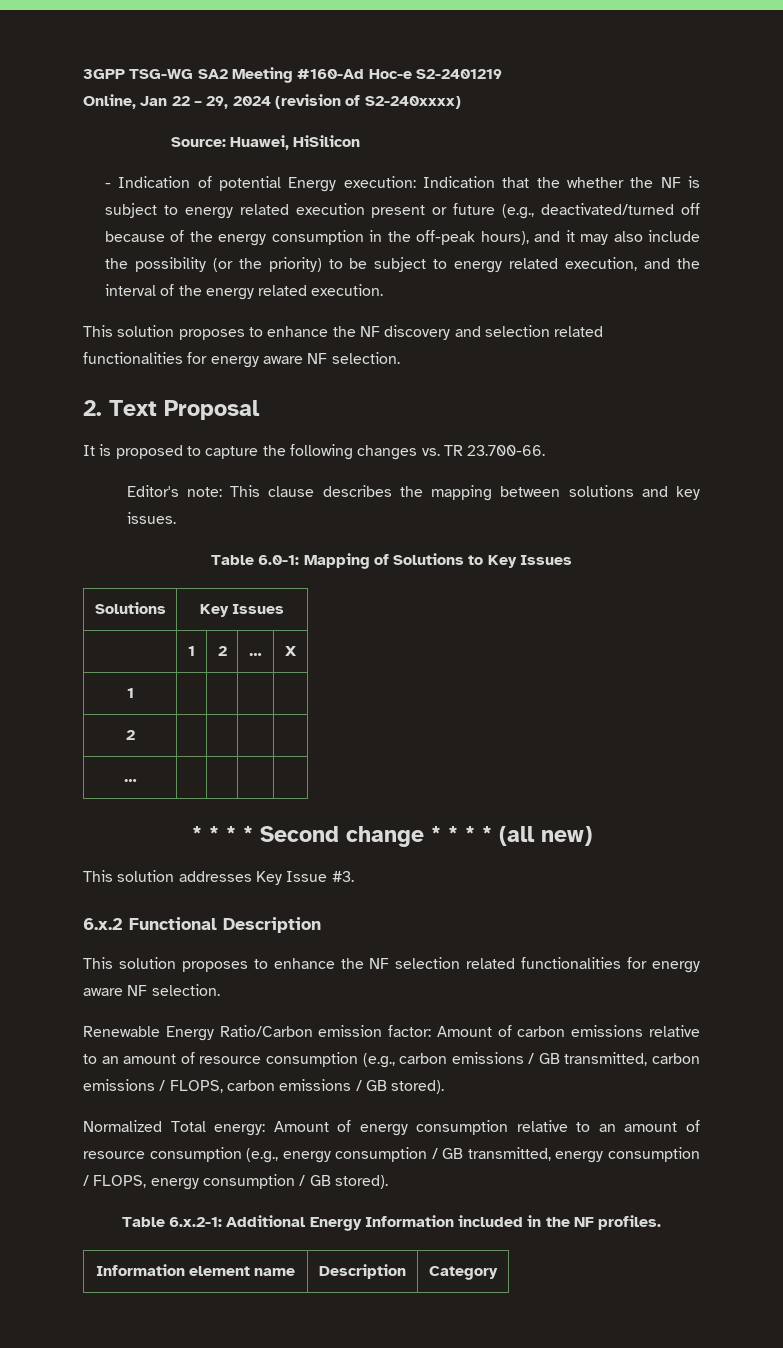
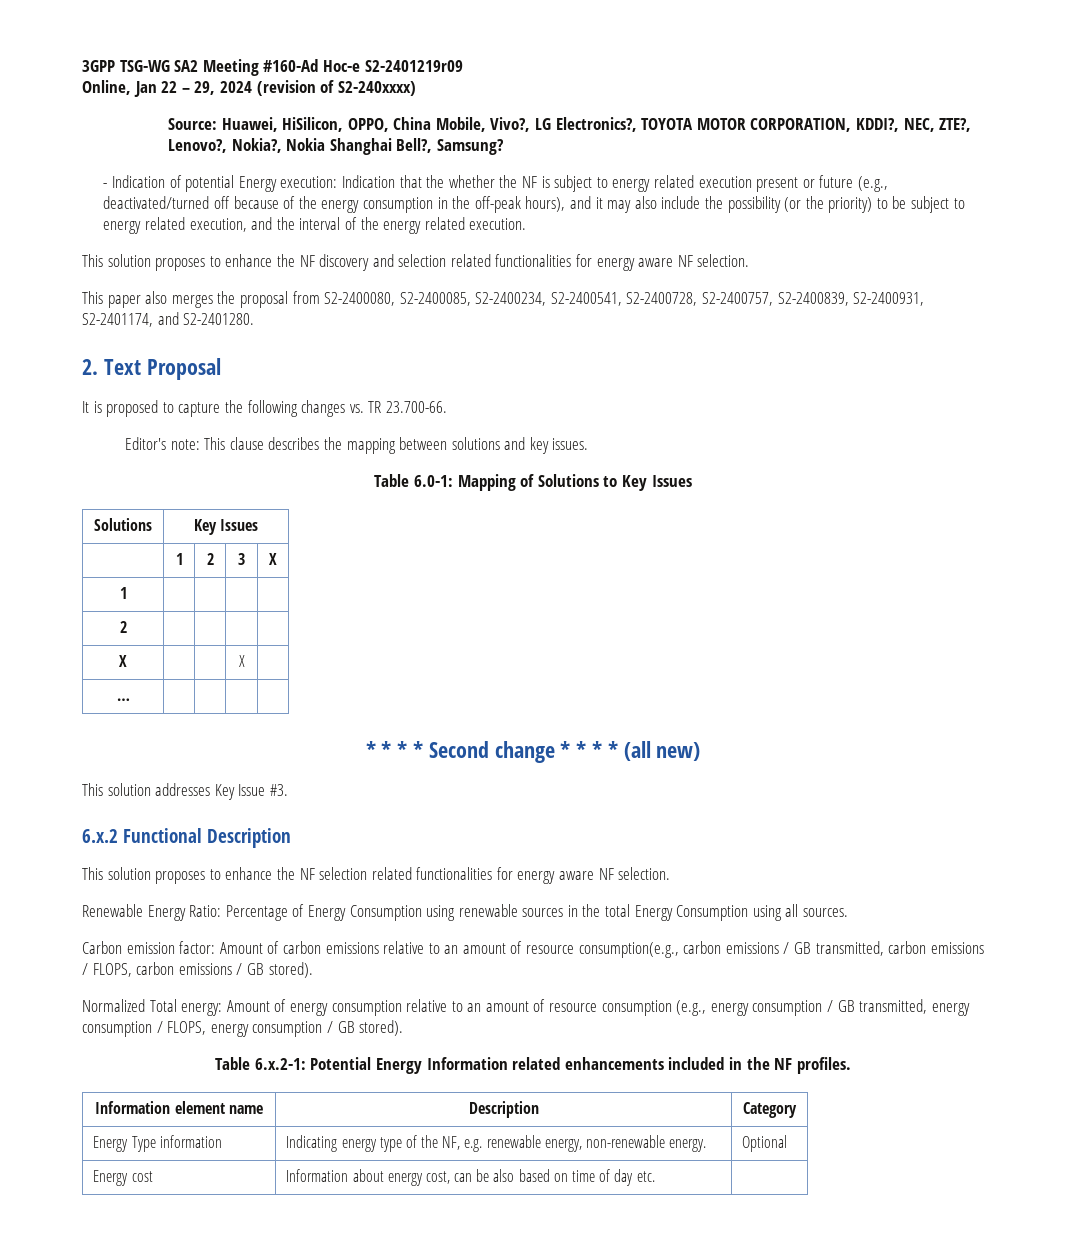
- 3GPP TSG-WG SA2 Meeting #160-Ad Hoc-e S2-2401219
+ 3GPP TSG-WG SA2 Meeting #160-Ad Hoc-e S2-2401219r09
- Source: Huawei, HiSilicon
+ Source: Huawei, HiSilicon, OPPO, China Mobile, Vivo?, LG Electronics?, TOYOTA MOTOR CORPORATION, KDDI?, NEC, ZTE?, Lenovo?, Nokia?, Nokia Shanghai Bell?, Samsung?
+ This paper also merges the proposal from S2-2400080, S2-2400085, S2-2400234, S2-2400541, S2-2400728, S2-2400757, S2-2400839, S2-2400931, S2-2401174, and S2-2401280.
- | 1 | 2 | … | X
+ | 1 | 2 | 3 | X
+ X | | | X |
- Renewable Energy Ratio/Carbon emission factor: Amount of carbon emissions relative to an amount of resource consumption (e.g., carbon emissions / GB transmitted, carbon emissions / FLOPS, carbon emissions / GB stored).
+ Renewable Energy Ratio: Percentage of Energy Consumption using renewable sources in the total Energy Consumption using all sources.
+ Carbon emission factor: Amount of carbon emissions relative to an amount of resource consumption(e.g., carbon emissions / GB transmitted, carbon emissions / FLOPS, carbon emissions / GB stored).
- Table 6.x.2-1: Additional Energy Information included in the NF profiles.
+ Table 6.x.2-1: Potential Energy Information related enhancements included in the NF profiles.
+ Energy Type information | Indicating energy type of the NF, e.g. renewable energy, non-renewable energy. | Optional
+ Energy cost | Information about energy cost, can be also based on time of day etc. |

